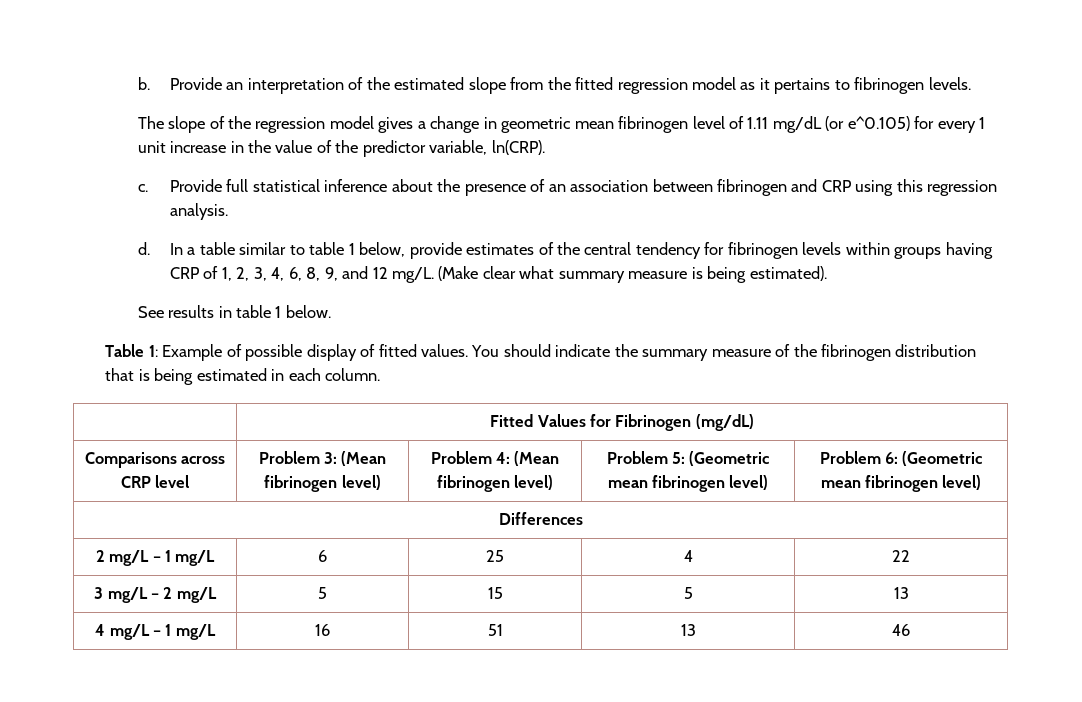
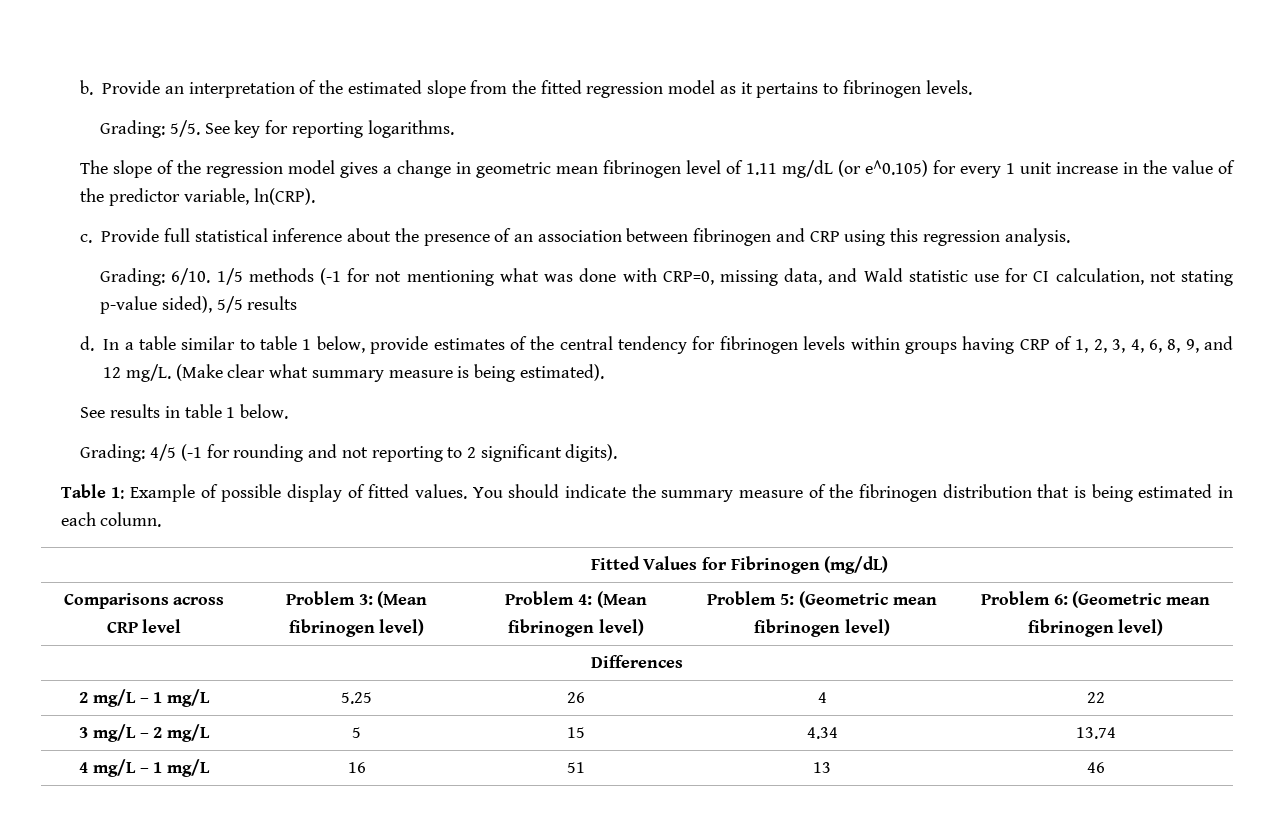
+ Grading: 5/5. See key for reporting logarithms.
+ Grading: 6/10. 1/5 methods (-1 for not mentioning what was done with CRP=0, missing data, and Wald statistic use for CI calculation, not stating p-value sided), 5/5 results
+ Grading: 4/5 (-1 for rounding and not reporting to 2 significant digits).
- 2 mg/L – 1 mg/L | 6 | 25 | 4 | 22
+ 2 mg/L – 1 mg/L | 5.25 | 26 | 4 | 22
- 3 mg/L – 2 mg/L | 5 | 15 | 5 | 13
+ 3 mg/L – 2 mg/L | 5 | 15 | 4.34 | 13.74

